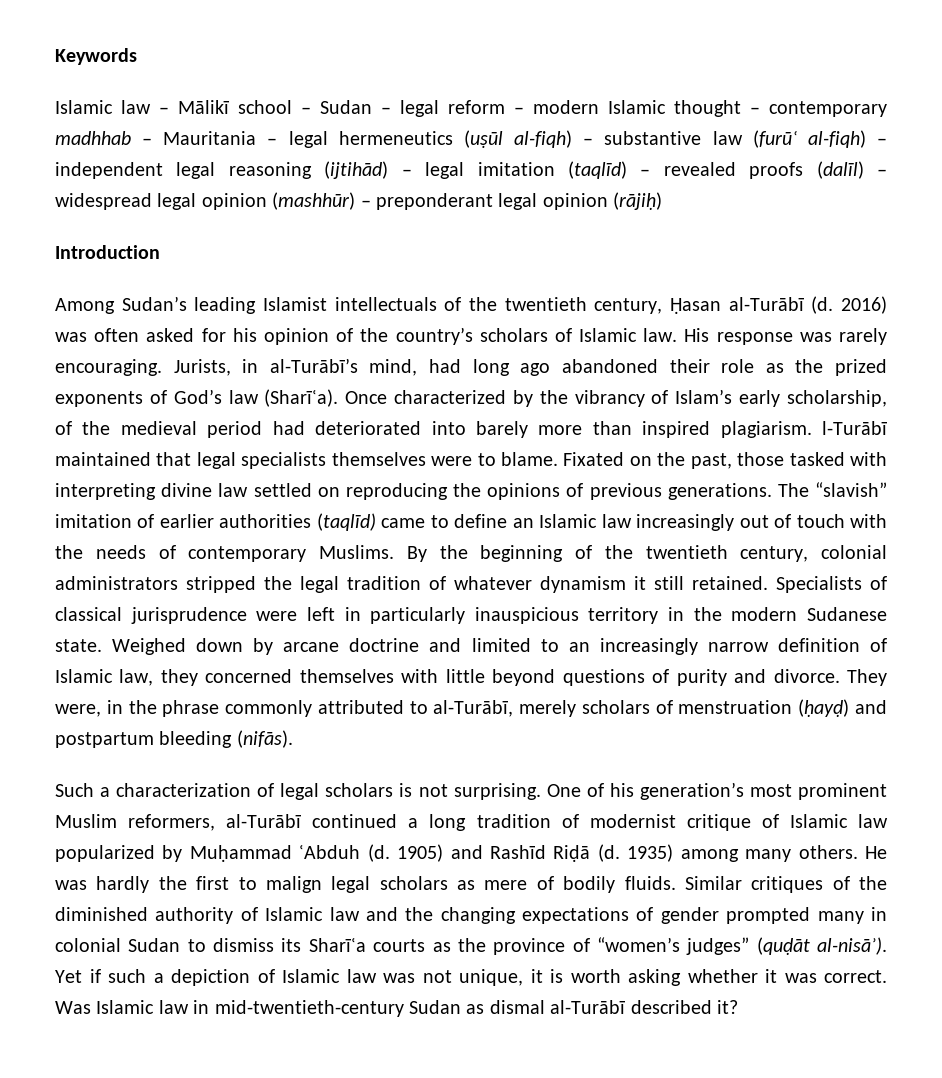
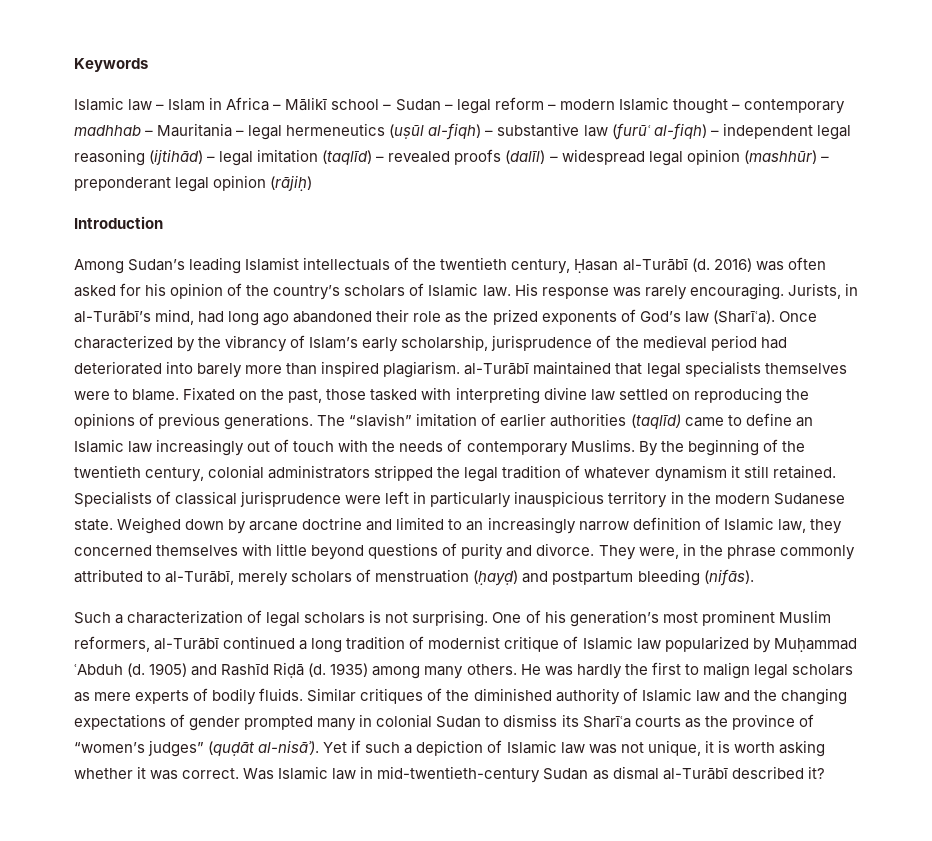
- Islamic law – Mālikī school – Sudan – legal reform – modern Islamic thought – contemporary madhhab – Mauritania – legal hermeneutics (uṣūl al-fiqh) – substantive law (furūʿ al-fiqh) – independent legal reasoning (ijtihād) – legal imitation (taqlīd) – revealed proofs (dalīl) – widespread legal opinion (mashhūr) – preponderant legal opinion (rājiḥ)
+ Islamic law – Islam in Africa – Mālikī school – Sudan – legal reform – modern Islamic thought – contemporary madhhab – Mauritania – legal hermeneutics (uṣūl al-fiqh) – substantive law (furūʿ al-fiqh) – independent legal reasoning (ijtihād) – legal imitation (taqlīd) – revealed proofs (dalīl) – widespread legal opinion (mashhūr) – preponderant legal opinion (rājiḥ)
- Once characterized by the vibrancy of Islam’s early scholarship, of the medieval period had deteriorated into barely more than inspired plagiarism. l-Turābī maintained that legal specialists themselves were to blame.
+ Once characterized by the vibrancy of Islam’s early scholarship, jurisprudence of the medieval period had deteriorated into barely more than inspired plagiarism. al-Turābī maintained that legal specialists themselves were to blame.
- He was hardly the first to malign legal scholars as mere of bodily fluids.
+ He was hardly the first to malign legal scholars as mere experts of bodily fluids.

